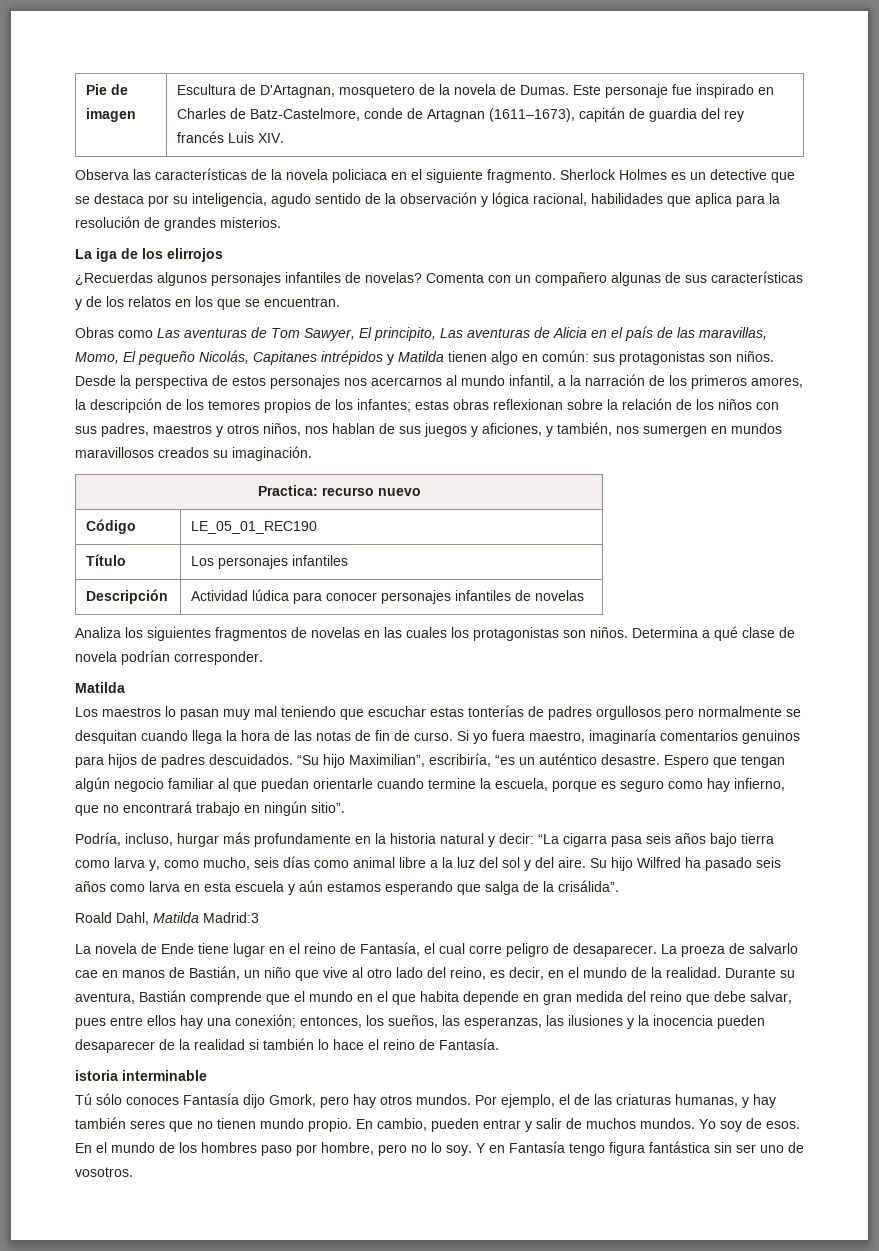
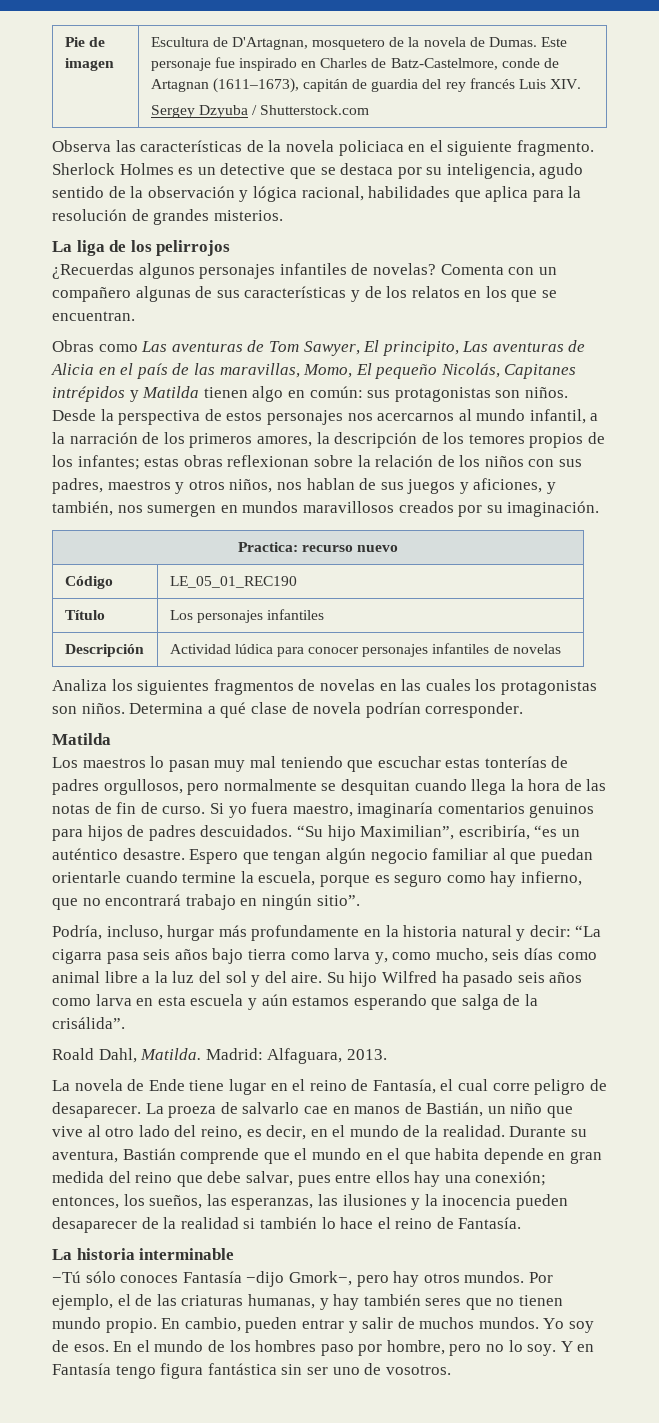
  Pie de imagen | Escultura de D'Artagnan, mosquetero de la novela de Dumas. Este personaje fue inspirado en Charles de Batz-Castelmore, conde de Artagnan (1611–1673), capitán de guardia del rey francés Luis XIV.
+ Sergey Dzyuba / Shutterstock.com
- La iga de los elirrojos
+ La liga de los pelirrojos
- Desde la perspectiva de estos personajes nos acercarnos al mundo infantil, a la narración de los primeros amores, la descripción de los temores propios de los infantes; estas obras reflexionan sobre la relación de los niños con sus padres, maestros y otros niños, nos hablan de sus juegos y aficiones, y también, nos sumergen en mundos maravillosos creados su imaginación.
+ Desde la perspectiva de estos personajes nos acercarnos al mundo infantil, a la narración de los primeros amores, la descripción de los temores propios de los infantes; estas obras reflexionan sobre la relación de los niños con sus padres, maestros y otros niños, nos hablan de sus juegos y aficiones, y también, nos sumergen en mundos maravillosos creados por su imaginación.
- Los maestros lo pasan muy mal teniendo que escuchar estas tonterías de padres orgullosos pero normalmente se desquitan cuando llega la hora de las notas de fin de curso.
+ Los maestros lo pasan muy mal teniendo que escuchar estas tonterías de padres orgullosos, pero normalmente se desquitan cuando llega la hora de las notas de fin de curso.
- Roald Dahl, Matilda Madrid:3
+ Roald Dahl, Matilda. Madrid: Alfaguara, 2013.
- istoria interminable
+ La historia interminable
- Tú sólo conoces Fantasía dijo Gmork, pero hay otros mundos.
+ −Tú sólo conoces Fantasía −dijo Gmork−, pero hay otros mundos.

